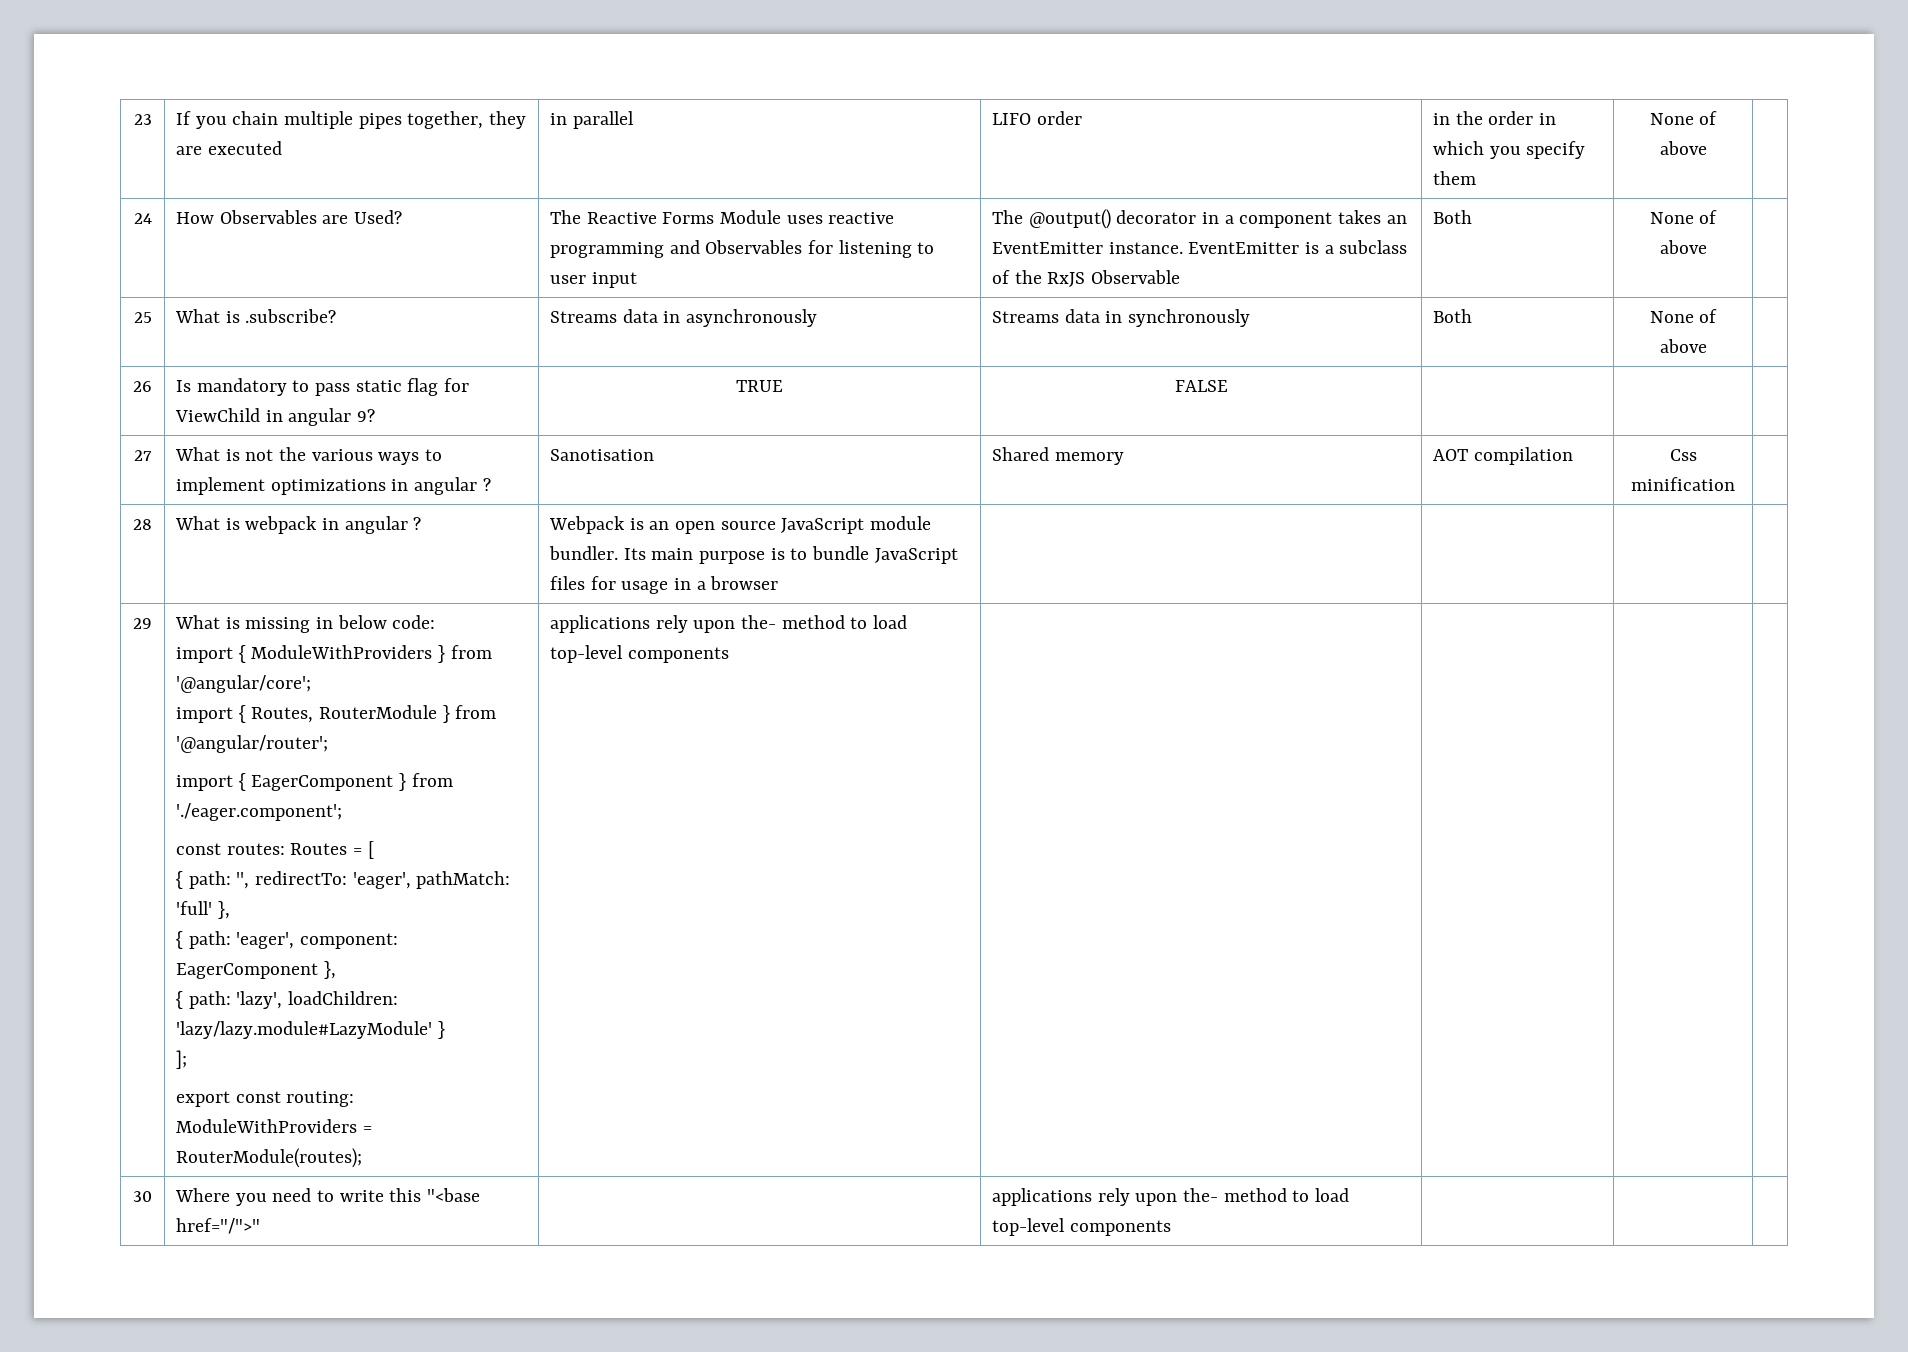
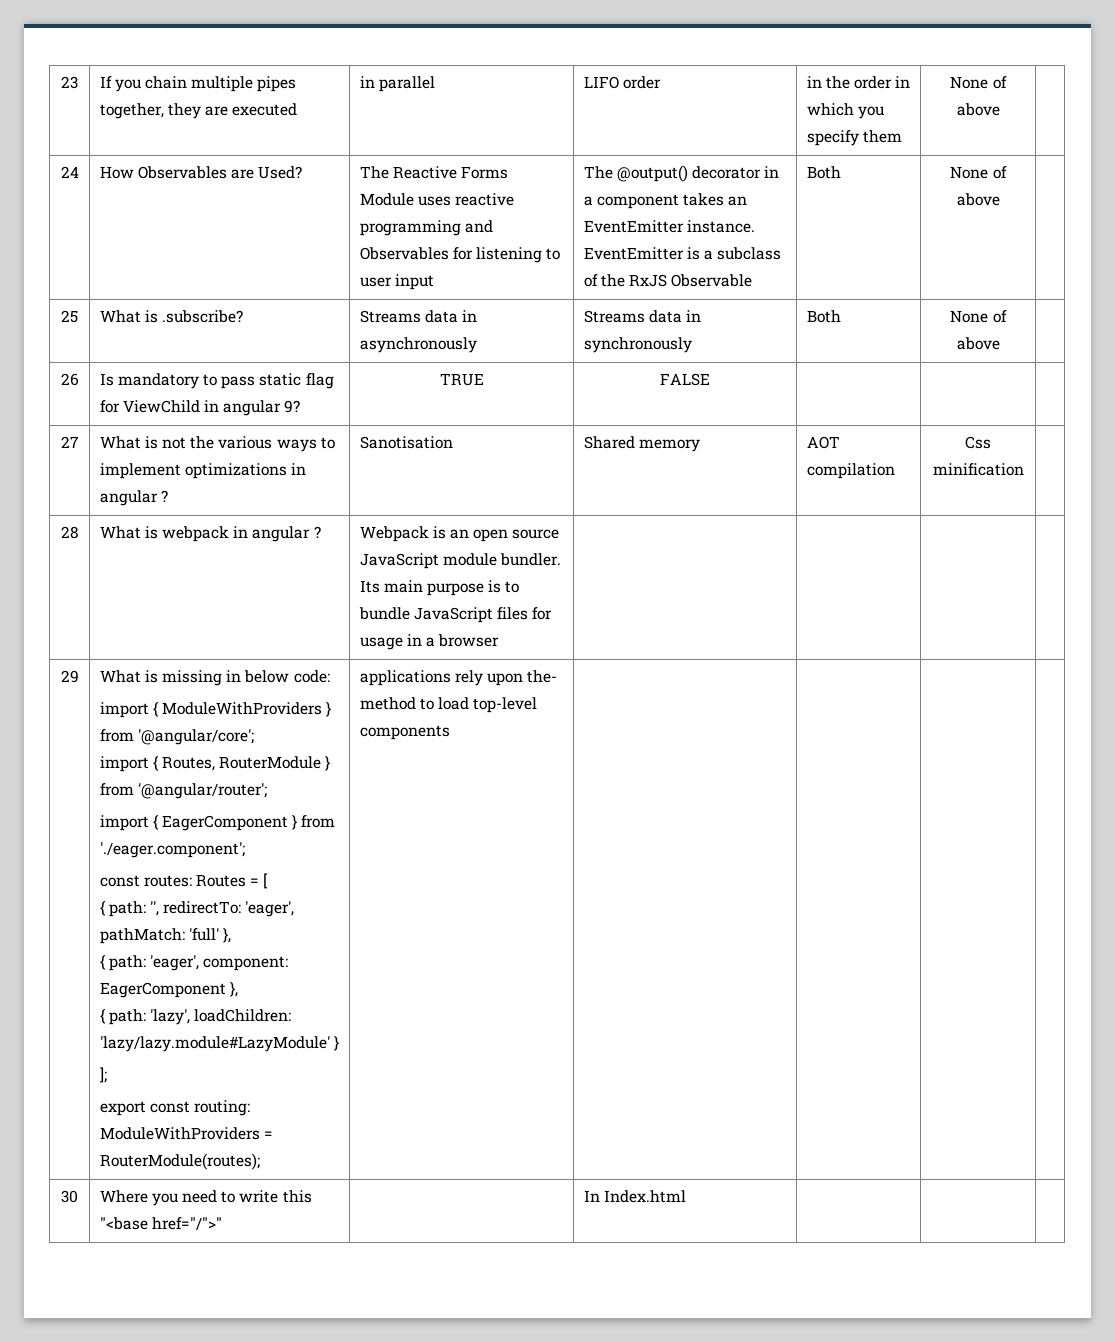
- 30 | Where you need to write this "<base href="/">" | | applications rely upon the- method to load top-level components | | |
+ 30 | Where you need to write this "<base href="/">" | | In Index.html | | |

